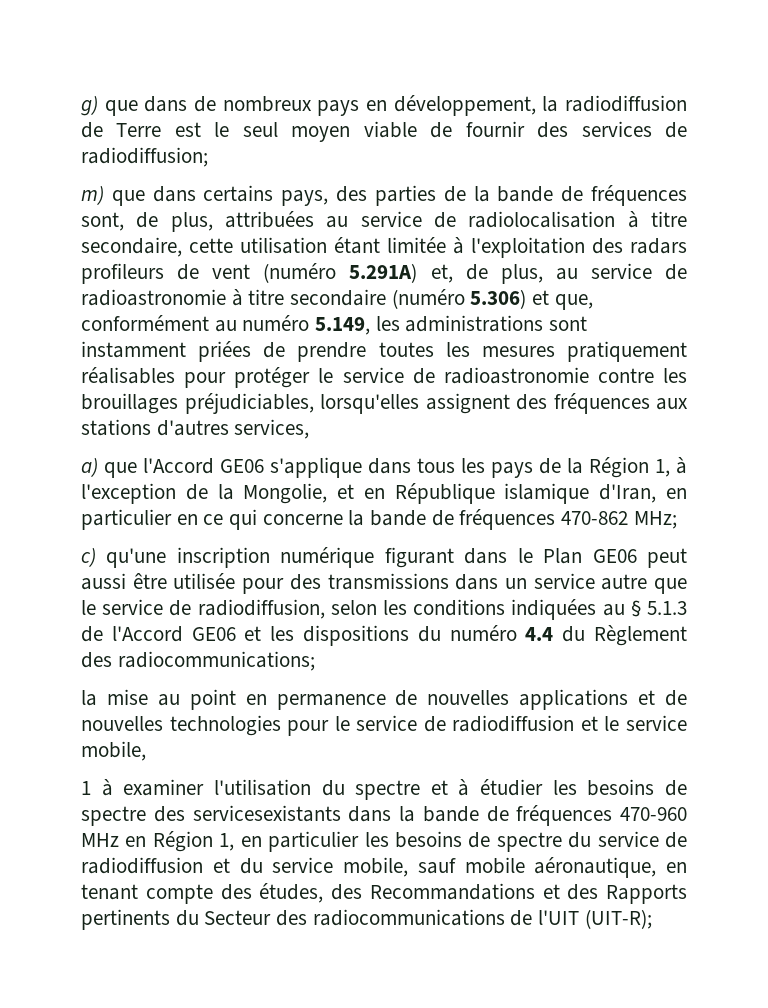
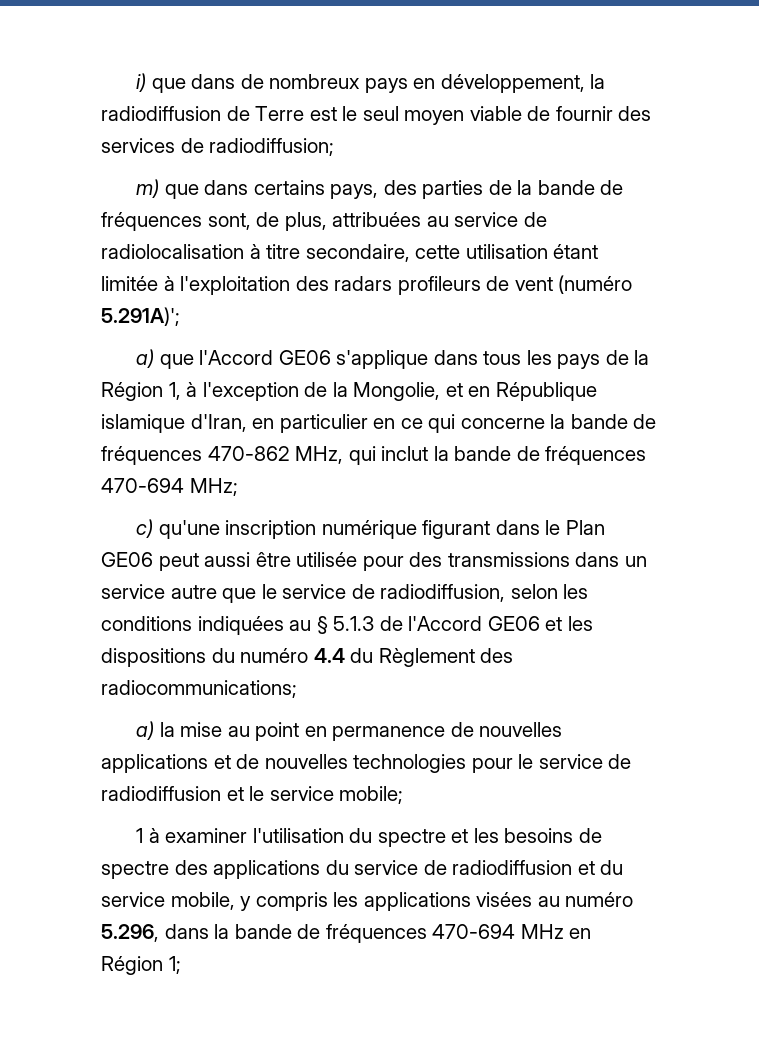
- g) que dans de nombreux pays en développement, la radiodiffusion de Terre est le seul moyen viable de fournir des services de radiodiffusion;
+ i) que dans de nombreux pays en développement, la radiodiffusion de Terre est le seul moyen viable de fournir des services de radiodiffusion;
- m) que dans certains pays, des parties de la bande de fréquences sont, de plus, attribuées au service de radiolocalisation à titre secondaire, cette utilisation étant limitée à l'exploitation des radars profileurs de vent (numéro 5.291A) et, de plus, au service de radioastronomie à titre secondaire (numéro 5.306) et que, conformément au numéro 5.149, les administrations sont instamment priées de prendre toutes les mesures pratiquement réalisables pour protéger le service de radioastronomie contre les brouillages préjudiciables, lorsqu'elles assignent des fréquences aux stations d'autres services,
+ m) que dans certains pays, des parties de la bande de fréquences sont, de plus, attribuées au service de radiolocalisation à titre secondaire, cette utilisation étant limitée à l'exploitation des radars profileurs de vent (numéro 5.291A)';
- a) que l'Accord GE06 s'applique dans tous les pays de la Région 1, à l'exception de la Mongolie, et en République islamique d'Iran, en particulier en ce qui concerne la bande de fréquences 470-862 MHz;
+ a) que l'Accord GE06 s'applique dans tous les pays de la Région 1, à l'exception de la Mongolie, et en République islamique d'Iran, en particulier en ce qui concerne la bande de fréquences 470-862 MHz, qui inclut la bande de fréquences 470-694 MHz;
- la mise au point en permanence de nouvelles applications et de nouvelles technologies pour le service de radiodiffusion et le service mobile,
+ a) la mise au point en permanence de nouvelles applications et de nouvelles technologies pour le service de radiodiffusion et le service mobile;
- 1 à examiner l'utilisation du spectre et à étudier les besoins de spectre des servicesexistants dans la bande de fréquences 470-960 MHz en Région 1, en particulier les besoins de spectre du service de radiodiffusion et du service mobile, sauf mobile aéronautique, en tenant compte des études, des Recommandations et des Rapports pertinents du Secteur des radiocommunications de l'UIT (UIT-R);
+ 1 à examiner l'utilisation du spectre et les besoins de spectre des applications du service de radiodiffusion et du service mobile, y compris les applications visées au numéro 5.296, dans la bande de fréquences 470-694 MHz en Région 1;

